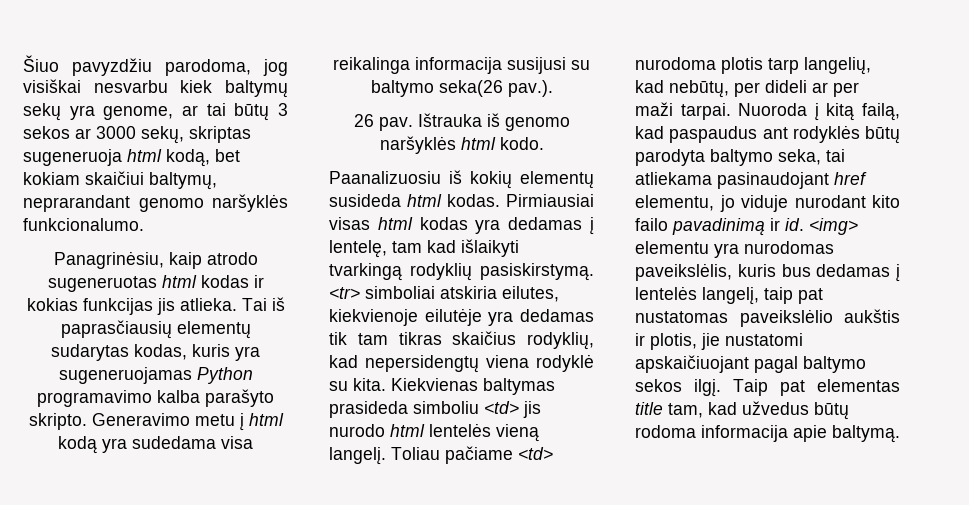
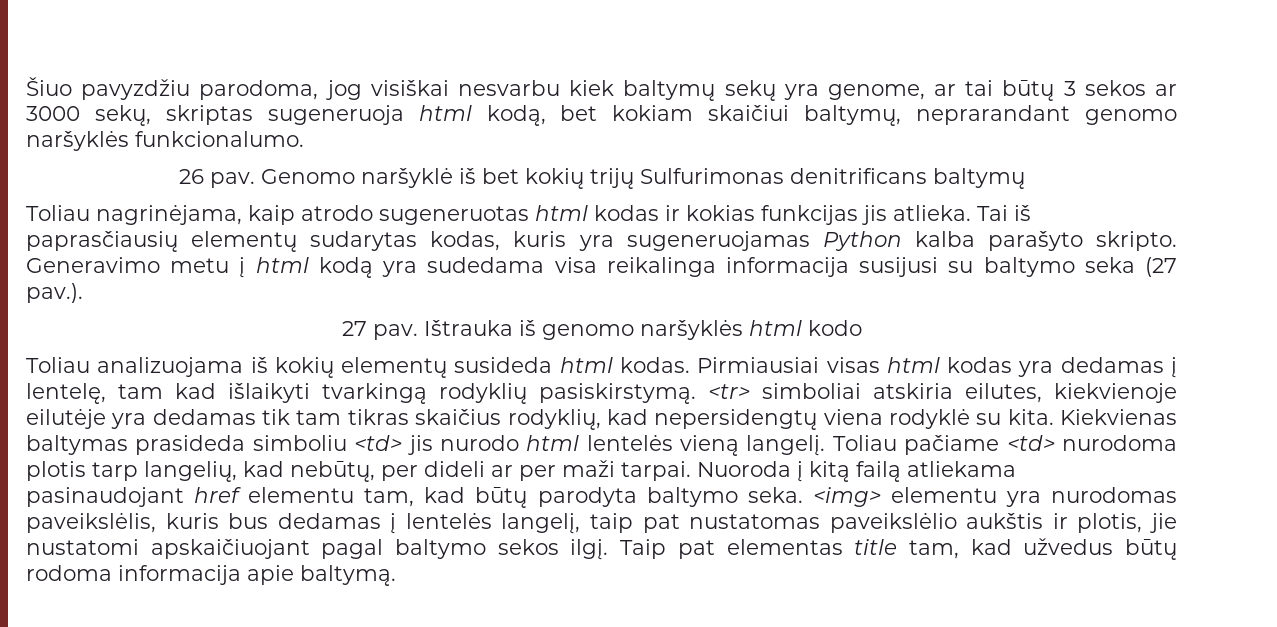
- Panagrinėsiu, kaip atrodo sugeneruotas html kodas ir kokias funkcijas jis atlieka.
+ 26 pav. Genomo naršyklė iš bet kokių trijų Sulfurimonas denitrificans baltymų
+ Toliau nagrinėjama, kaip atrodo sugeneruotas html kodas ir kokias funkcijas jis atlieka.
- Tai iš paprasčiausių elementų sudarytas kodas, kuris yra sugeneruojamas Python programavimo kalba parašyto skripto.
+ Tai iš paprasčiausių elementų sudarytas kodas, kuris yra sugeneruojamas Python kalba parašyto skripto.
- Generavimo metu į html kodą yra sudedama visa reikalinga informacija susijusi su baltymo seka(26 pav.).
+ Generavimo metu į html kodą yra sudedama visa reikalinga informacija susijusi su baltymo seka (27 pav.).
- 26 pav.
+ 27 pav.
- Ištrauka iš genomo naršyklės html kodo.
- Paanalizuosiu iš kokių elementų susideda html kodas.
+ Ištrauka iš genomo naršyklės html kodo
+ Toliau analizuojama iš kokių elementų susideda html kodas.
- Nuoroda į kitą failą, kad paspaudus ant rodyklės būtų parodyta baltymo seka, tai atliekama pasinaudojant href elementu, jo viduje nurodant kito failo pavadinimą ir id.
+ Nuoroda į kitą failą atliekama pasinaudojant href elementu tam, kad būtų parodyta baltymo seka.

